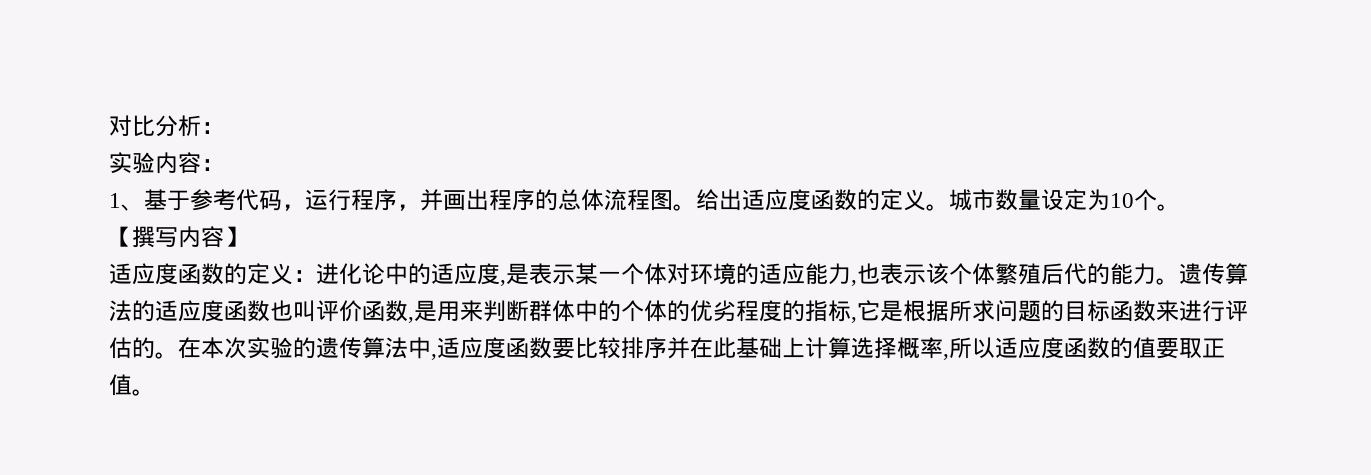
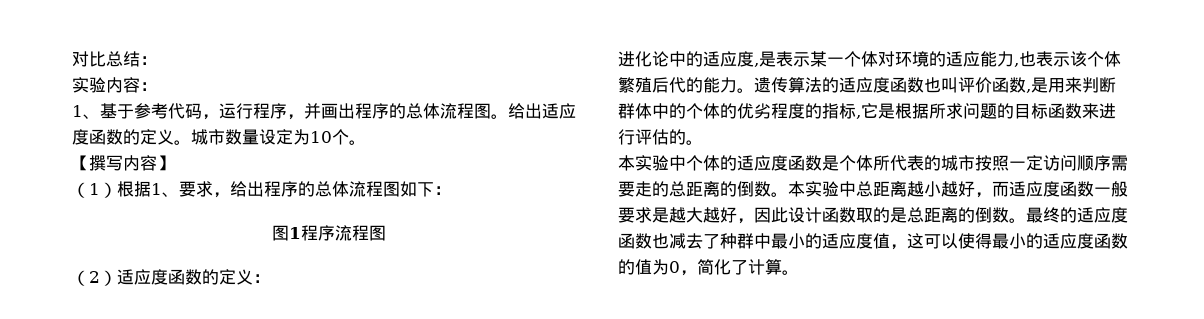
- 对比分析：
+ 对比总结：
- 适应度函数的定义：进化论中的适应度,是表示某一个体对环境的适应能力,也表示该个体繁殖后代的能力。
+ （1）根据1、要求，给出程序的总体流程图如下：
+ 图1程序流程图
+ （2）适应度函数的定义：
+ 进化论中的适应度,是表示某一个体对环境的适应能力,也表示该个体繁殖后代的能力。
- 遗传算法的适应度函数也叫评价函数,是用来判断群体中的个体的优劣程度的指标,它是根据所求问题的目标函数来进行评估的。在本次实验的遗传算法中,适应度函数要比较排序并在此基础上计算选择概率,所以适应度函数的值要取正值。
+ 遗传算法的适应度函数也叫评价函数,是用来判断群体中的个体的优劣程度的指标,它是根据所求问题的目标函数来进行评估的。
+ 本实验中个体的适应度函数是个体所代表的城市按照一定访问顺序需要走的总距离的倒数。本实验中总距离越小越好，而适应度函数一般要求是越大越好，因此设计函数取的是总距离的倒数。最终的适应度函数也减去了种群中最小的适应度值，这可以使得最小的适应度函数的值为0，简化了计算。

